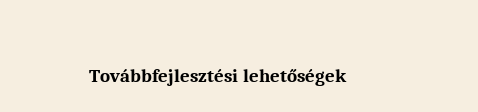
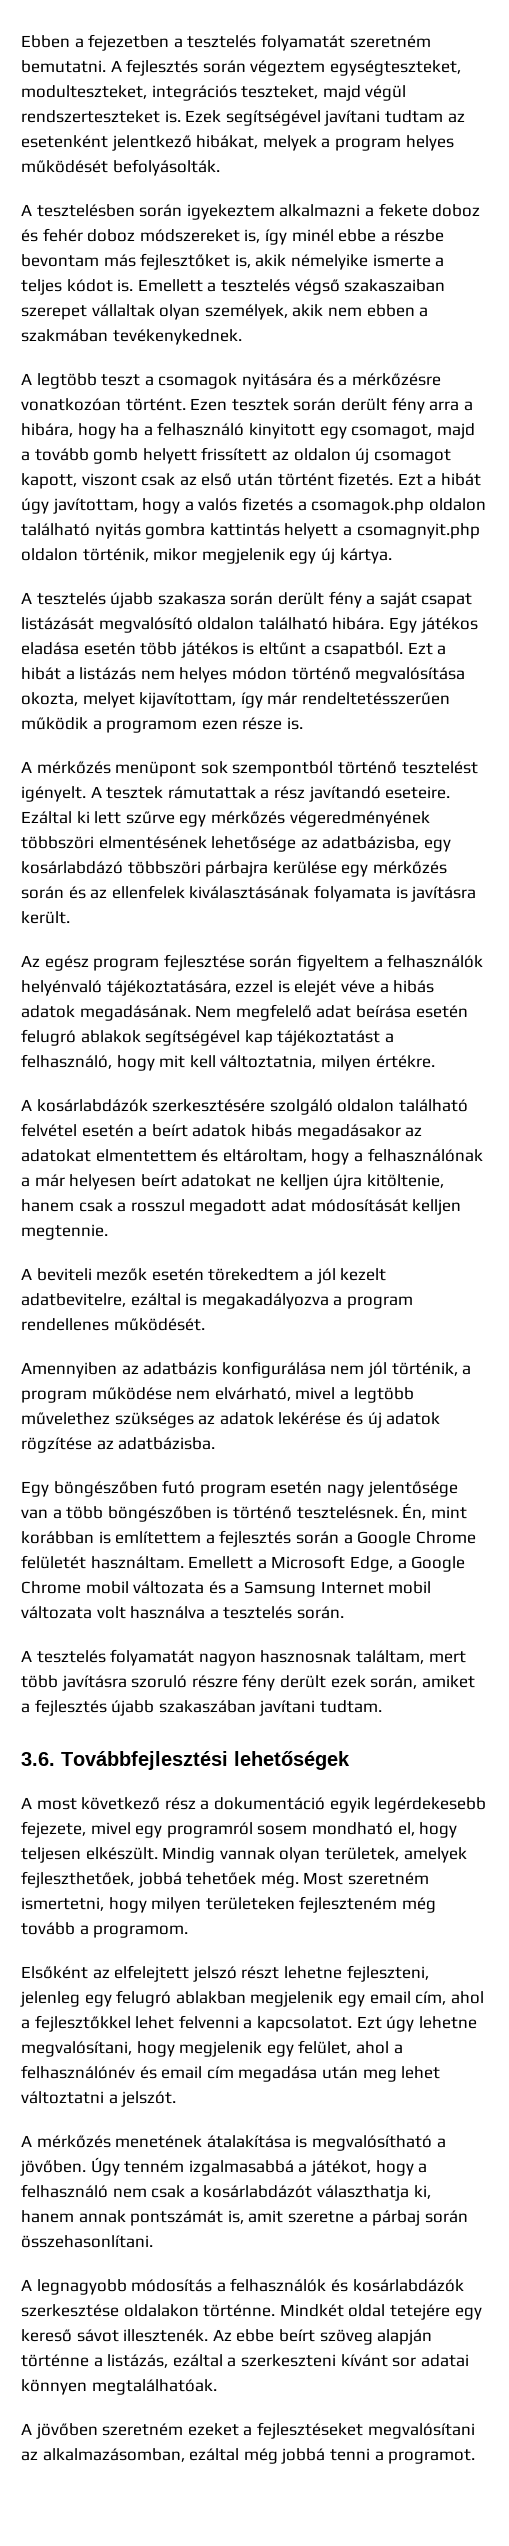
- Továbbfejlesztési lehetőségek
+ Ebben a fejezetben a tesztelés folyamatát szeretném bemutatni. A fejlesztés során végeztem egységteszteket, modulteszteket, integrációs teszteket, majd végül rendszerteszteket is. Ezek segítségével javítani tudtam az esetenként jelentkező hibákat, melyek a program helyes működését befolyásolták.
+ A tesztelésben során igyekeztem alkalmazni a fekete doboz és fehér doboz módszereket is, így minél ebbe a részbe bevontam más fejlesztőket is, akik némelyike ismerte a teljes kódot is. Emellett a tesztelés végső szakaszaiban szerepet vállaltak olyan személyek, akik nem ebben a szakmában tevékenykednek.
+ A legtöbb teszt a csomagok nyitására és a mérkőzésre vonatkozóan történt. Ezen tesztek során derült fény arra a hibára, hogy ha a felhasználó kinyitott egy csomagot, majd a tovább gomb helyett frissített az oldalon új csomagot kapott, viszont csak az első után történt fizetés. Ezt a hibát úgy javítottam, hogy a valós fizetés a csomagok.php oldalon található nyitás gombra kattintás helyett a csomagnyit.php oldalon történik, mikor megjelenik egy új kártya.
+ A tesztelés újabb szakasza során derült fény a saját csapat listázását megvalósító oldalon található hibára. Egy játékos eladása esetén több játékos is eltűnt a csapatból. Ezt a hibát a listázás nem helyes módon történő megvalósítása okozta, melyet kijavítottam, így már rendeltetésszerűen működik a programom ezen része is.
+ A mérkőzés menüpont sok szempontból történő tesztelést igényelt. A tesztek rámutattak a rész javítandó eseteire. Ezáltal ki lett szűrve egy mérkőzés végeredményének többszöri elmentésének lehetősége az adatbázisba, egy kosárlabdázó többszöri párbajra kerülése egy mérkőzés során és az ellenfelek kiválasztásának folyamata is javításra került.
+ Az egész program fejlesztése során figyeltem a felhasználók helyénvaló tájékoztatására, ezzel is elejét véve a hibás adatok megadásának. Nem megfelelő adat beírása esetén felugró ablakok segítségével kap tájékoztatást a felhasználó, hogy mit kell változtatnia, milyen értékre.
+ A kosárlabdázók szerkesztésére szolgáló oldalon található felvétel esetén a beírt adatok hibás megadásakor az adatokat elmentettem és eltároltam, hogy a felhasználónak a már helyesen beírt adatokat ne kelljen újra kitöltenie, hanem csak a rosszul megadott adat módosítását kelljen megtennie.
+ A beviteli mezők esetén törekedtem a jól kezelt adatbevitelre, ezáltal is megakadályozva a program rendellenes működését.
+ Amennyiben az adatbázis konfigurálása nem jól történik, a program működése nem elvárható, mivel a legtöbb művelethez szükséges az adatok lekérése és új adatok rögzítése az adatbázisba.
+ Egy böngészőben futó program esetén nagy jelentősége van a több böngészőben is történő tesztelésnek. Én, mint korábban is említettem a fejlesztés során a Google Chrome felületét használtam. Emellett a Microsoft Edge, a Google Chrome mobil változata és a Samsung Internet mobil változata volt használva a tesztelés során.
+ A tesztelés folyamatát nagyon hasznosnak találtam, mert több javításra szoruló részre fény derült ezek során, amiket a fejlesztés újabb szakaszában javítani tudtam.
+ 3.6. Továbbfejlesztési lehetőségek
+ A most következő rész a dokumentáció egyik legérdekesebb fejezete, mivel egy programról sosem mondható el, hogy teljesen elkészült. Mindig vannak olyan területek, amelyek fejleszthetőek, jobbá tehetőek még. Most szeretném ismertetni, hogy milyen területeken fejleszteném még tovább a programom.
+ Elsőként az elfelejtett jelszó részt lehetne fejleszteni, jelenleg egy felugró ablakban megjelenik egy email cím, ahol a fejlesztőkkel lehet felvenni a kapcsolatot. Ezt úgy lehetne megvalósítani, hogy megjelenik egy felület, ahol a felhasználónév és email cím megadása után meg lehet változtatni a jelszót.
+ A mérkőzés menetének átalakítása is megvalósítható a jövőben. Úgy tenném izgalmasabbá a játékot, hogy a felhasználó nem csak a kosárlabdázót választhatja ki, hanem annak pontszámát is, amit szeretne a párbaj során összehasonlítani.
+ A legnagyobb módosítás a felhasználók és kosárlabdázók szerkesztése oldalakon történne. Mindkét oldal tetejére egy kereső sávot illesztenék. Az ebbe beírt szöveg alapján történne a listázás, ezáltal a szerkeszteni kívánt sor adatai könnyen megtalálhatóak.
+ A jövőben szeretném ezeket a fejlesztéseket megvalósítani az alkalmazásomban, ezáltal még jobbá tenni a programot.

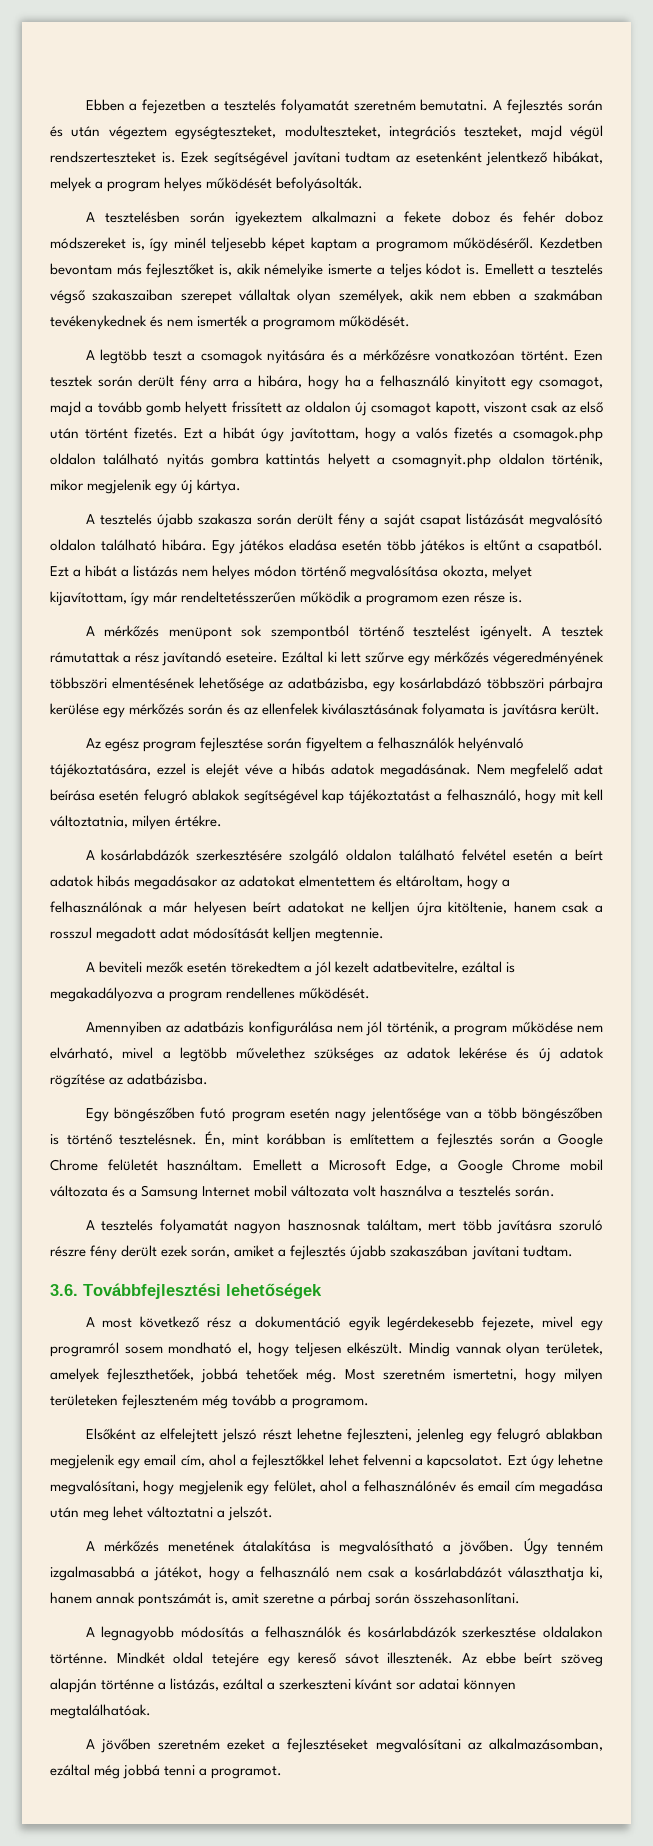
- A fejlesztés során végeztem egységteszteket, modulteszteket, integrációs teszteket, majd végül rendszerteszteket is.
+ A fejlesztés során és után végeztem egységteszteket, modulteszteket, integrációs teszteket, majd végül rendszerteszteket is.
- A tesztelésben során igyekeztem alkalmazni a fekete doboz és fehér doboz módszereket is, így minél ebbe a részbe bevontam más fejlesztőket is, akik némelyike ismerte a teljes kódot is.
+ A tesztelésben során igyekeztem alkalmazni a fekete doboz és fehér doboz módszereket is, így minél teljesebb képet kaptam a programom működéséről. Kezdetben bevontam más fejlesztőket is, akik némelyike ismerte a teljes kódot is.
- Emellett a tesztelés végső szakaszaiban szerepet vállaltak olyan személyek, akik nem ebben a szakmában tevékenykednek.
+ Emellett a tesztelés végső szakaszaiban szerepet vállaltak olyan személyek, akik nem ebben a szakmában tevékenykednek és nem ismerték a programom működését.

